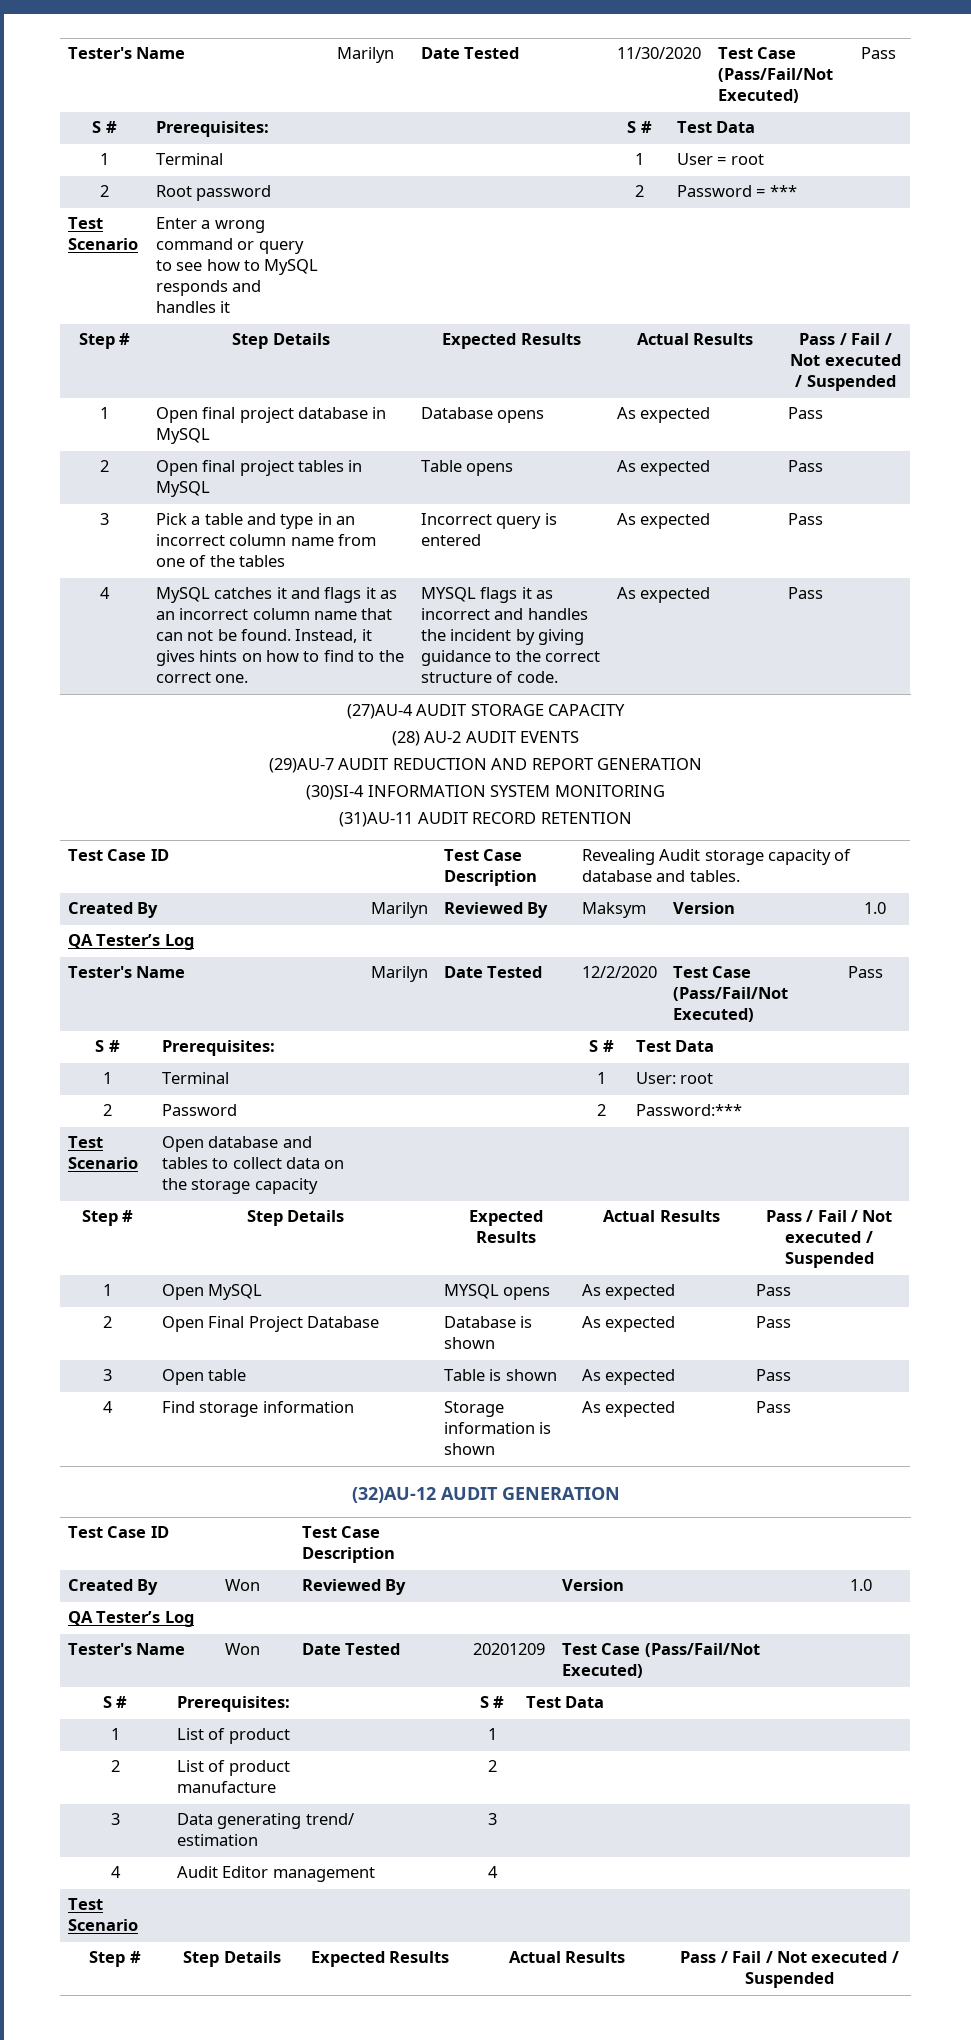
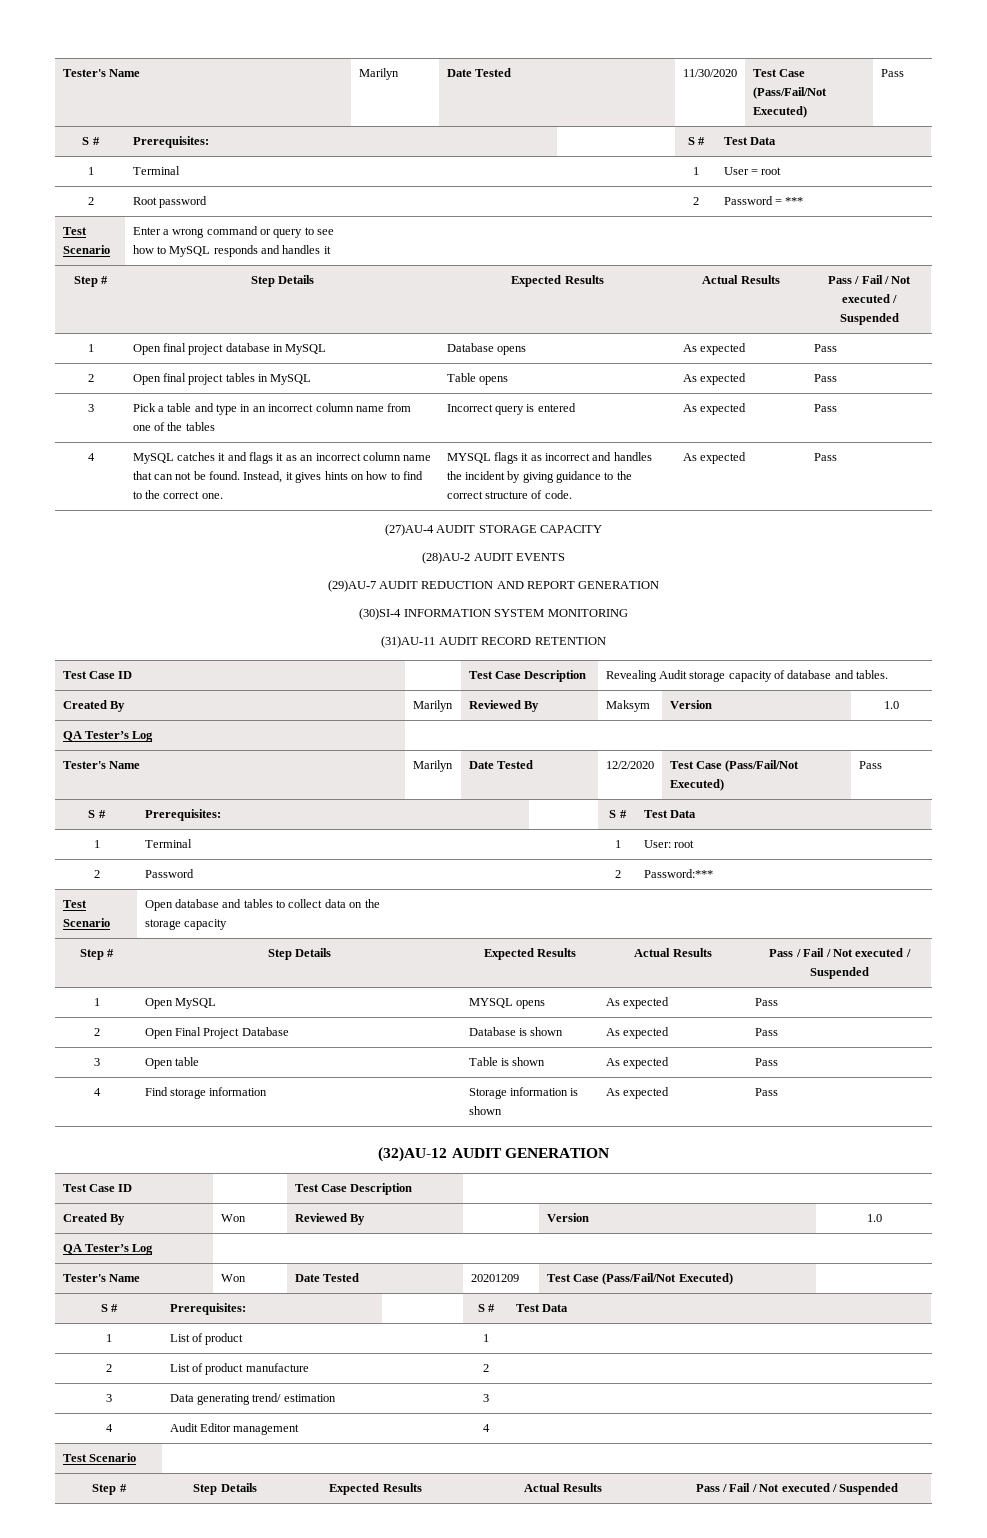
- (28) AU-2 AUDIT EVENTS
+ (28)AU-2 AUDIT EVENTS

